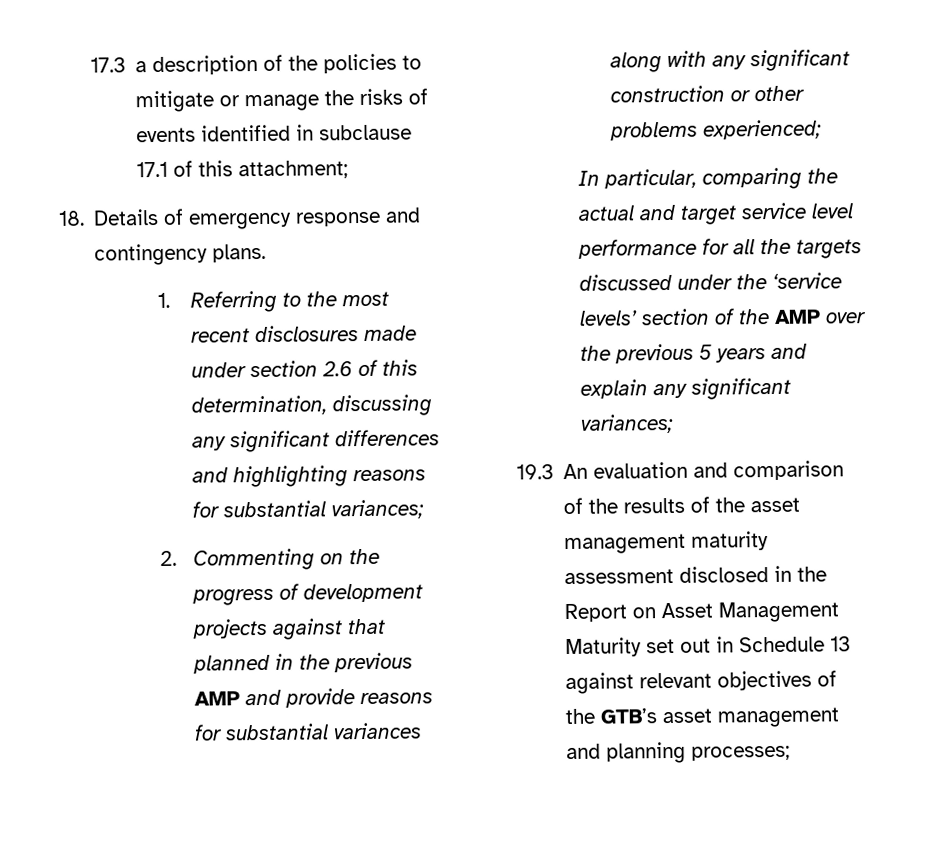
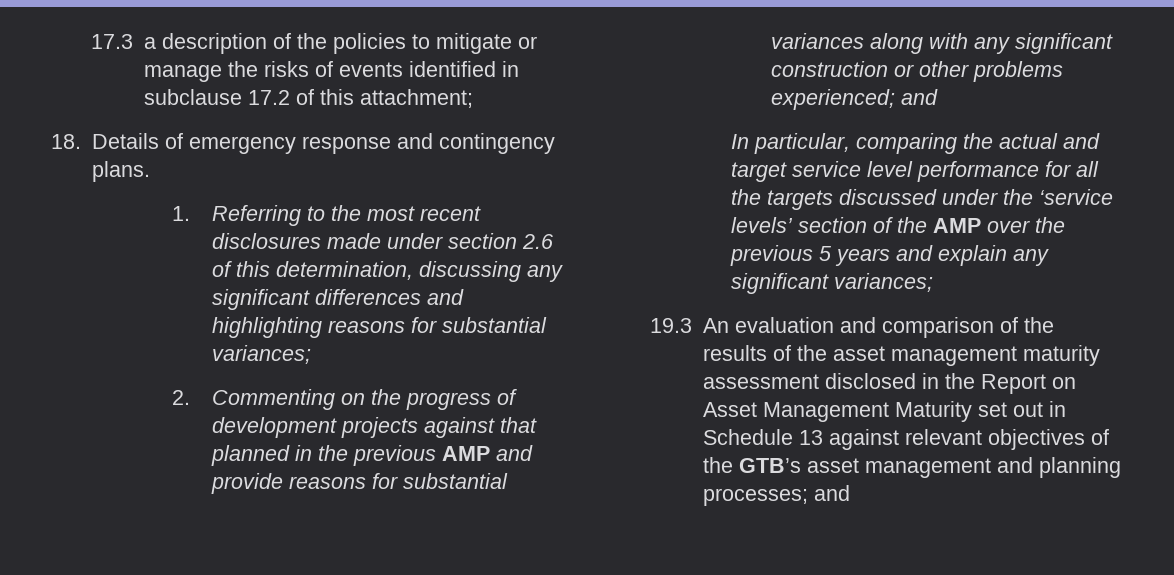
- 17.3 a description of the policies to mitigate or manage the risks of events identified in subclause 17.1 of this attachment;
+ 17.3 a description of the policies to mitigate or manage the risks of events identified in subclause 17.2 of this attachment;
- 2. Commenting on the progress of development projects against that planned in the previous AMP and provide reasons for substantial variances along with any significant construction or other problems experienced;
+ 2. Commenting on the progress of development projects against that planned in the previous AMP and provide reasons for substantial variances along with any significant construction or other problems experienced; and
- 19.3 An evaluation and comparison of the results of the asset management maturity assessment disclosed in the Report on Asset Management Maturity set out in Schedule 13 against relevant objectives of the GTB’s asset management and planning processes;
+ 19.3 An evaluation and comparison of the results of the asset management maturity assessment disclosed in the Report on Asset Management Maturity set out in Schedule 13 against relevant objectives of the GTB’s asset management and planning processes; and

